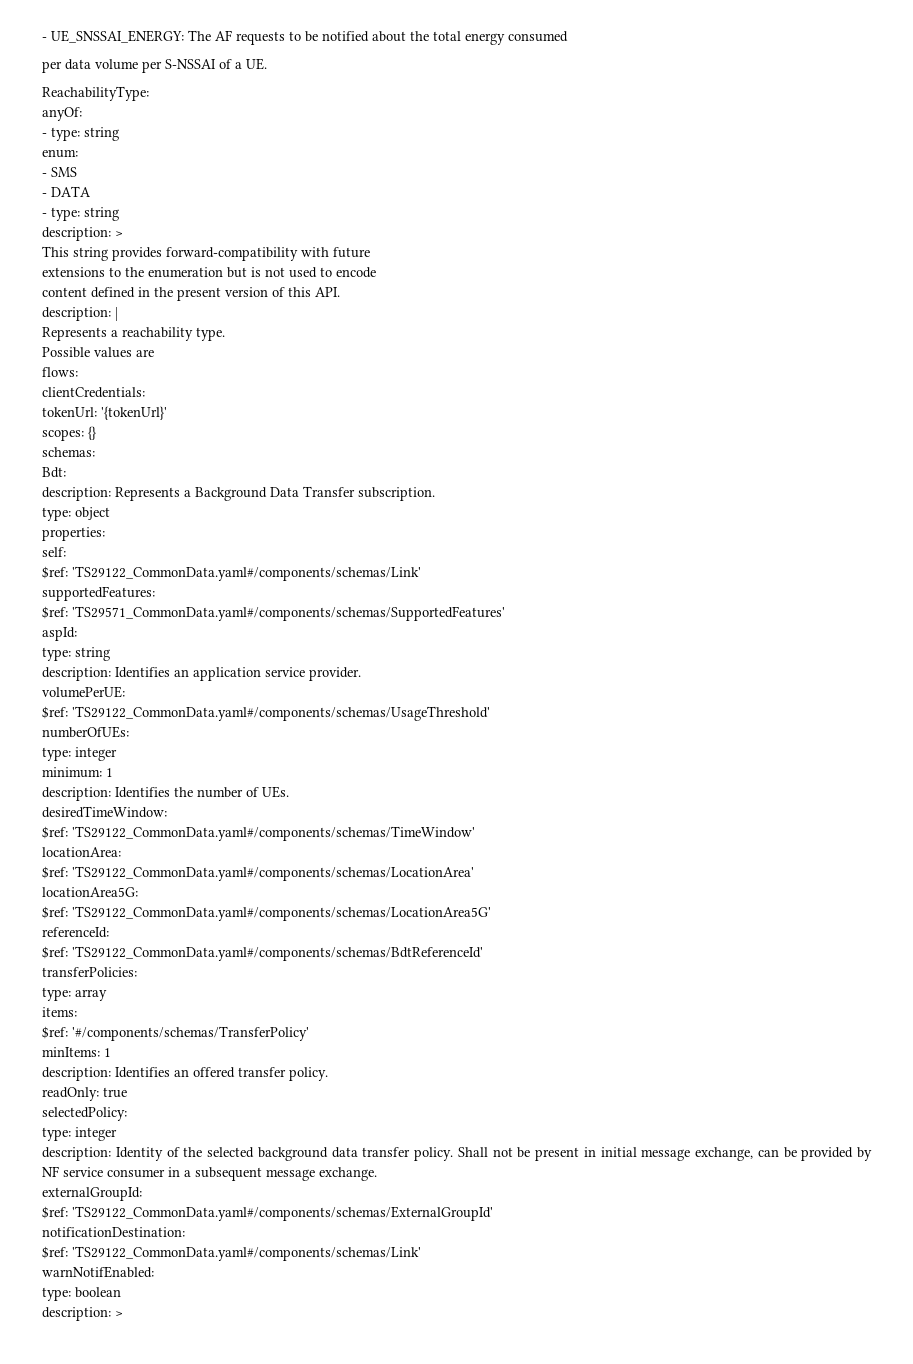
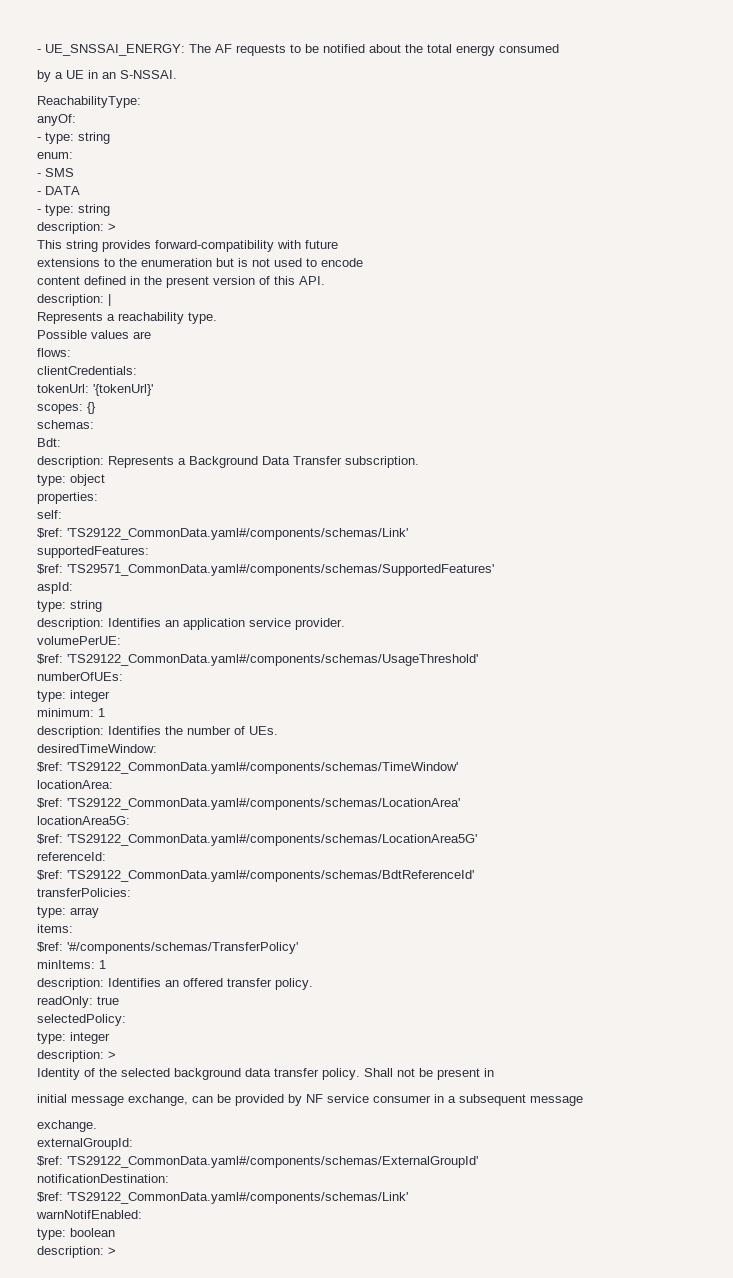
- per data volume per S-NSSAI of a UE.
+ by a UE in an S-NSSAI.
  selectedPolicy:
  type: integer
- description: Identity of the selected background data transfer policy.
+ description: >
+ Identity of the selected background data transfer policy.
- Shall not be present in initial message exchange, can be provided by NF service consumer in a subsequent message exchange.
+ Shall not be present in
+ initial message exchange, can be provided by NF service consumer in a subsequent message
+ exchange.

